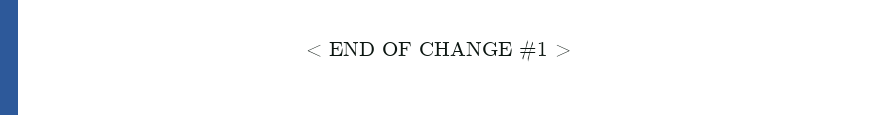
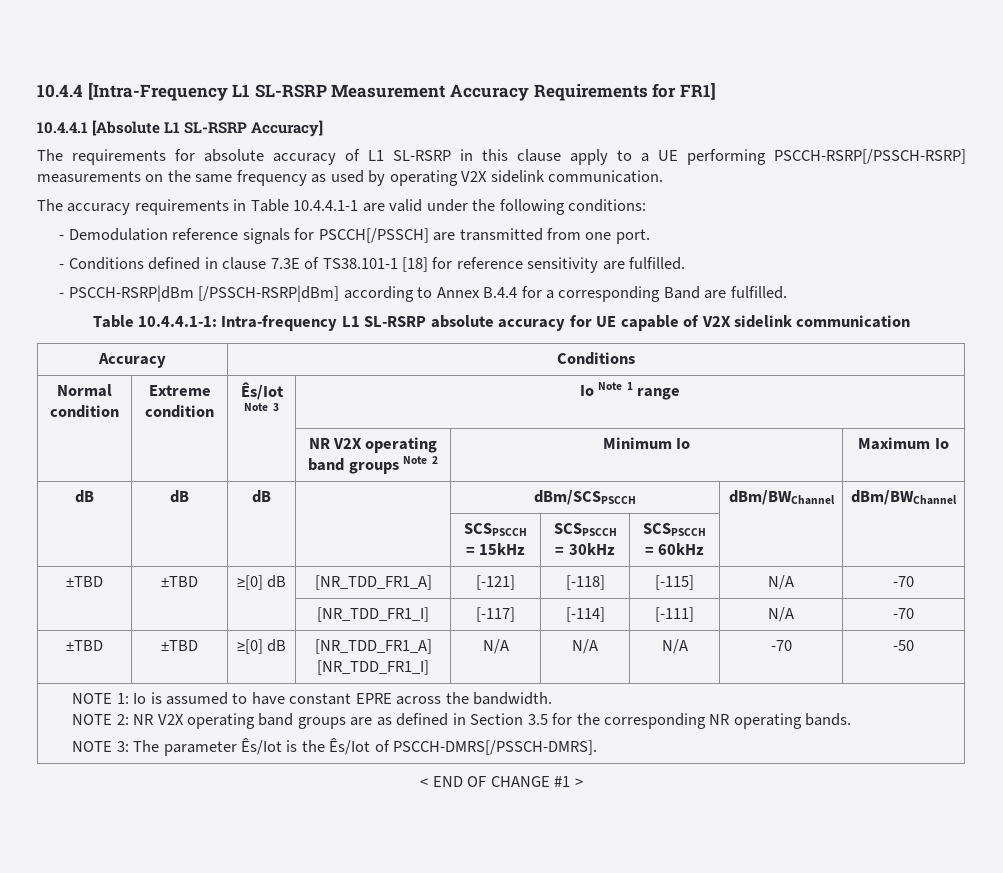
+ 10.4.4 [Intra-Frequency L1 SL-RSRP Measurement Accuracy Requirements for FR1]
+ 10.4.4.1 [Absolute L1 SL-RSRP Accuracy]
+ The requirements for absolute accuracy of L1 SL-RSRP in this clause apply to a UE performing PSCCH-RSRP[/PSSCH-RSRP] measurements on the same frequency as used by operating V2X sidelink communication.
+ The accuracy requirements in Table 10.4.4.1-1 are valid under the following conditions:
+ - Demodulation reference signals for PSCCH[/PSSCH] are transmitted from one port.
+ - Conditions defined in clause 7.3E of TS38.101-1 [18] for reference sensitivity are fulfilled.
+ - PSCCH-RSRP|dBm [/PSSCH-RSRP|dBm] according to Annex B.4.4 for a corresponding Band are fulfilled.
+ Table 10.4.4.1-1: Intra-frequency L1 SL-RSRP absolute accuracy for UE capable of V2X sidelink communication
+ Accuracy | Conditions
+ Normal condition | Extreme condition | Ês/Iot Note 3 | Io Note 1 range
+ | | | NR V2X operating band groups Note 2 | Minimum Io | Maximum Io
+ dB | dB | dB | | dBm/SCSPSCCH | dBm/BWChannel | dBm/BWChannel
+ | | | | SCSPSCCH = 15kHz | SCSPSCCH = 30kHz | SCSPSCCH = 60kHz | |
+ ±TBD | ±TBD | ≥[0] dB | [NR_TDD_FR1_A] | [-121] | [-118] | [-115] | N/A | -70
+ | | | [NR_TDD_FR1_I] | [-117] | [-114] | [-111] | N/A | -70
+ ±TBD | ±TBD | ≥[0] dB | [NR_TDD_FR1_A] [NR_TDD_FR1_I] | N/A | N/A | N/A | -70 | -50
+ NOTE 1: Io is assumed to have constant EPRE across the bandwidth.
+ NOTE 2: NR V2X operating band groups are as defined in Section 3.5 for the corresponding NR operating bands.
+ NOTE 3: The parameter Ês/Iot is the Ês/Iot of PSCCH-DMRS[/PSSCH-DMRS].

